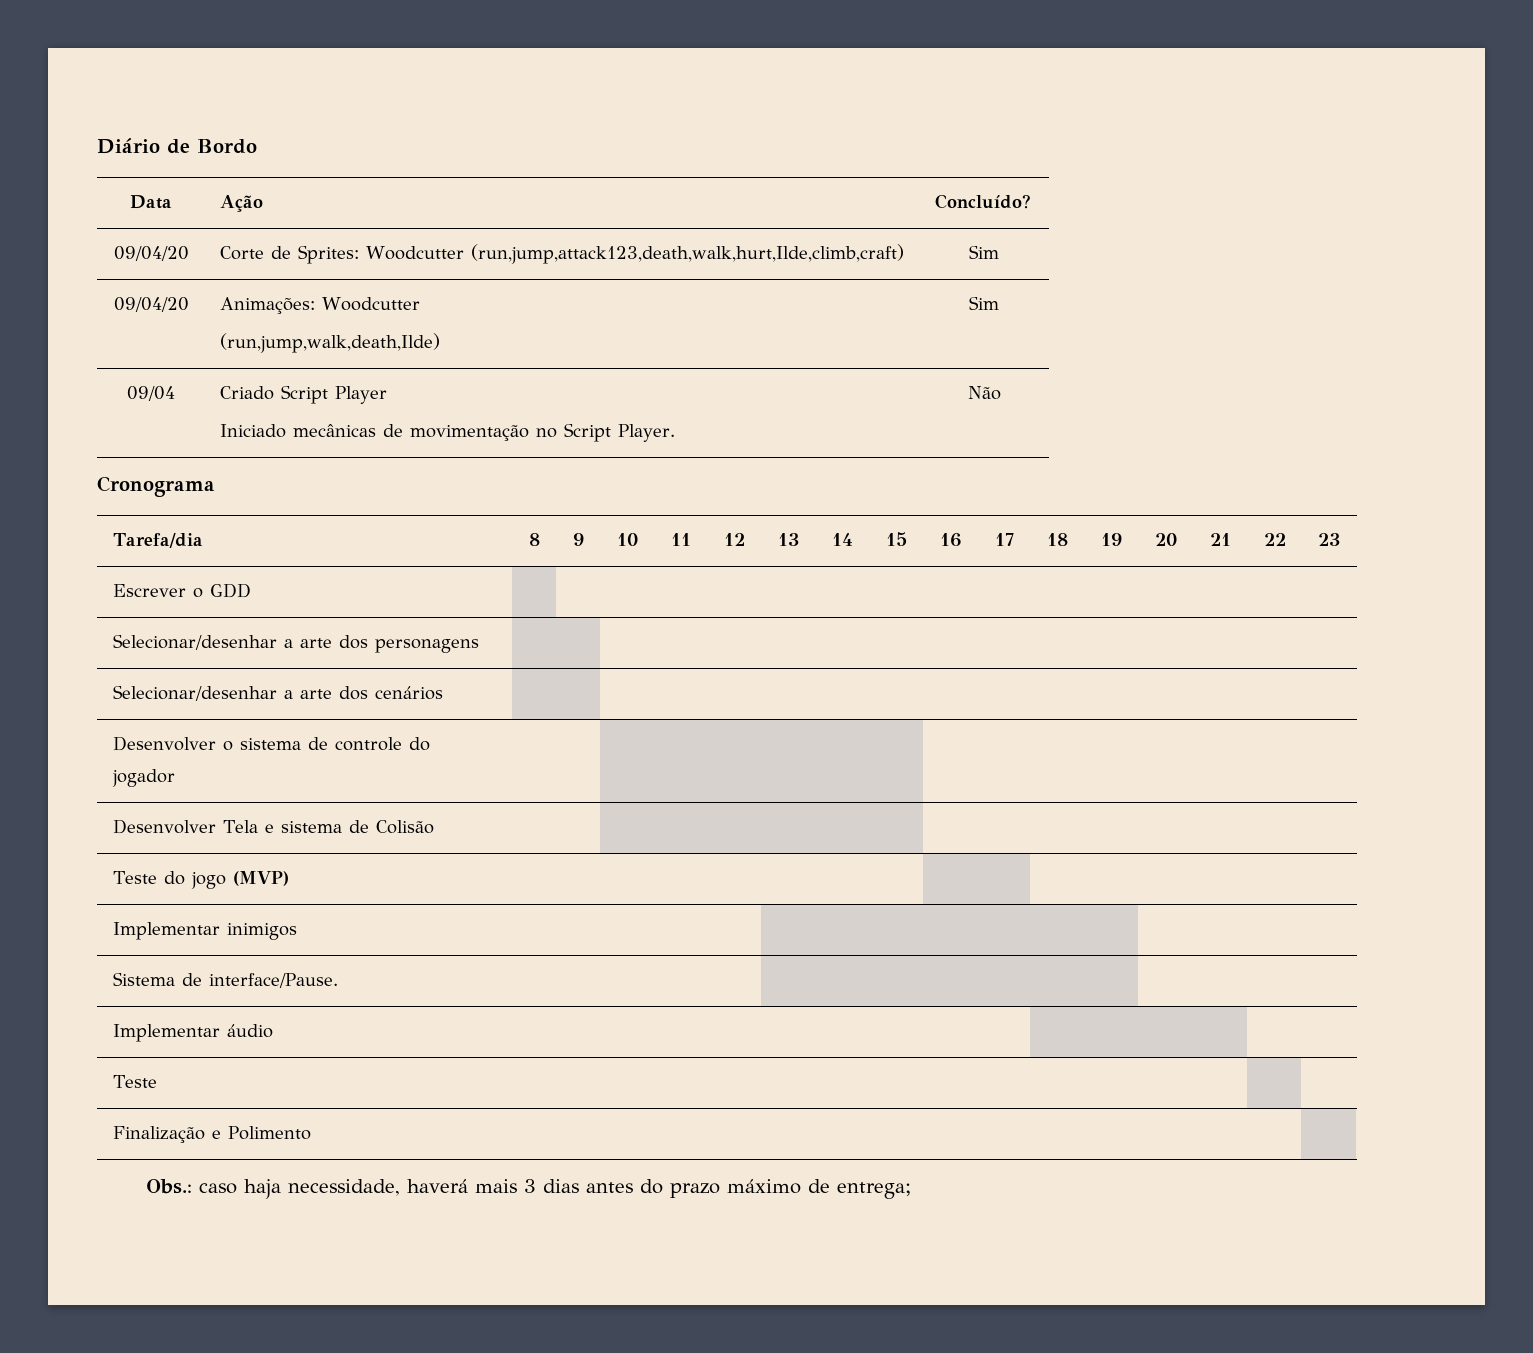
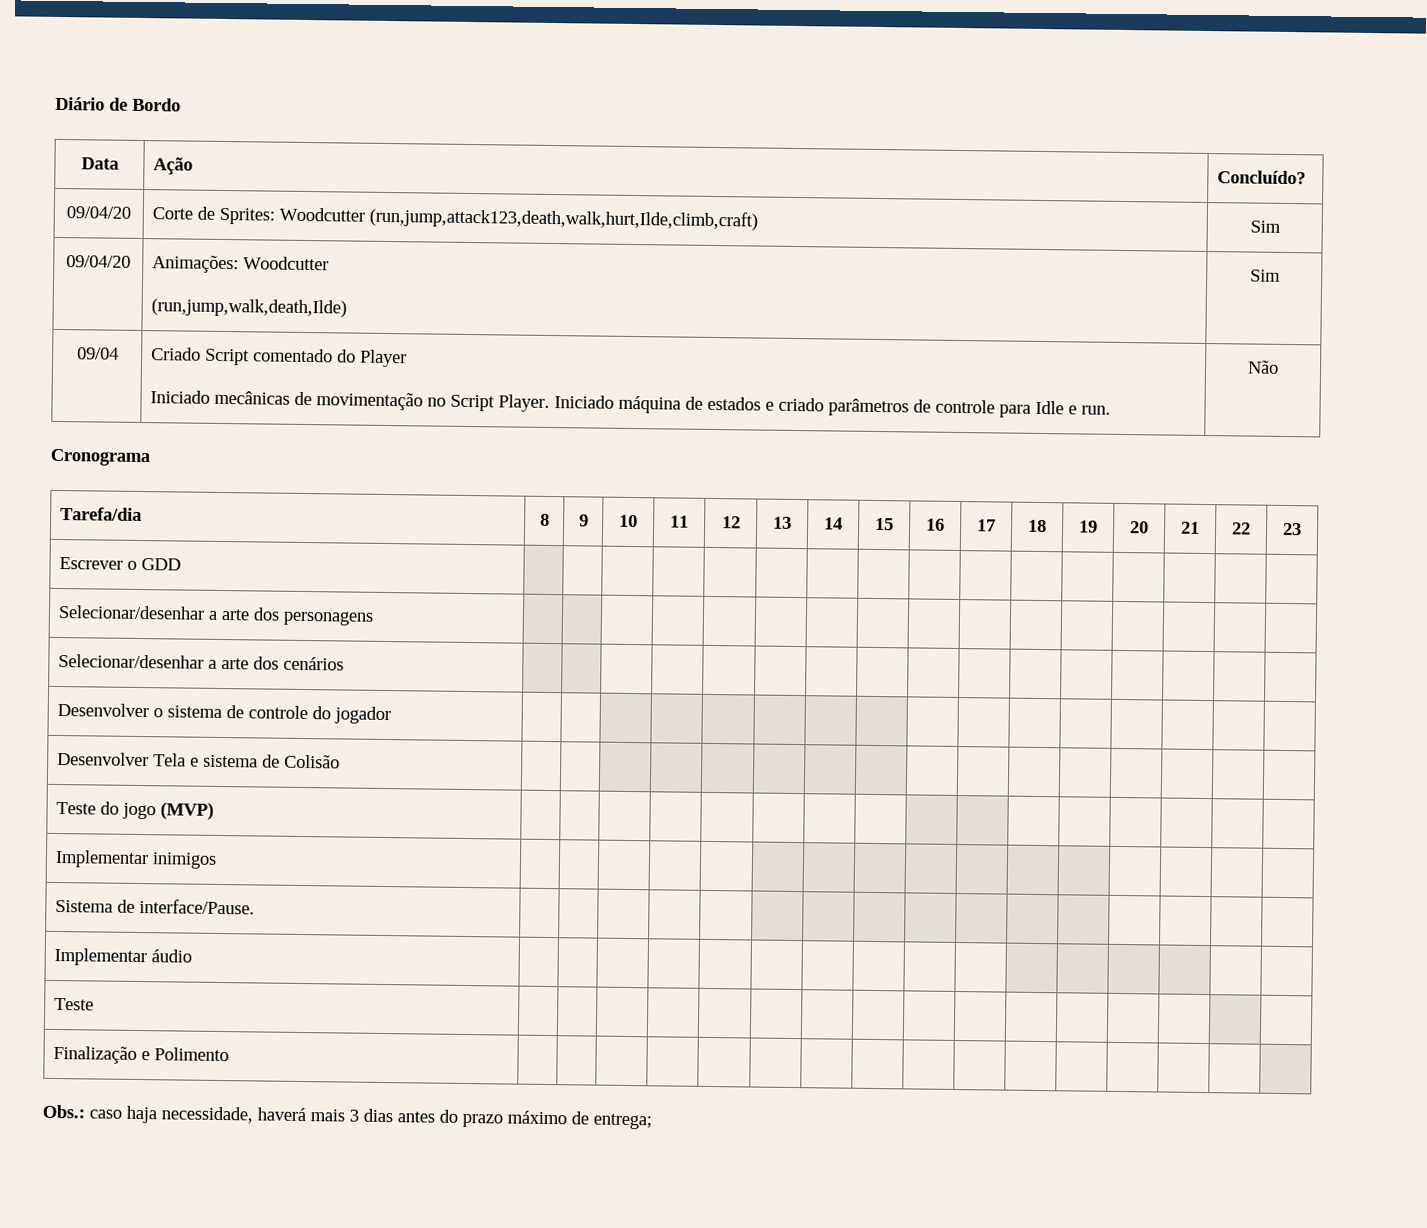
- 09/04 | Criado Script Player
- Iniciado mecânicas de movimentação no Script Player. | Não
+ 09/04 | Criado Script comentado do Player
+ Iniciado mecânicas de movimentação no Script Player. Iniciado máquina de estados e criado parâmetros de controle para Idle e run. | Não

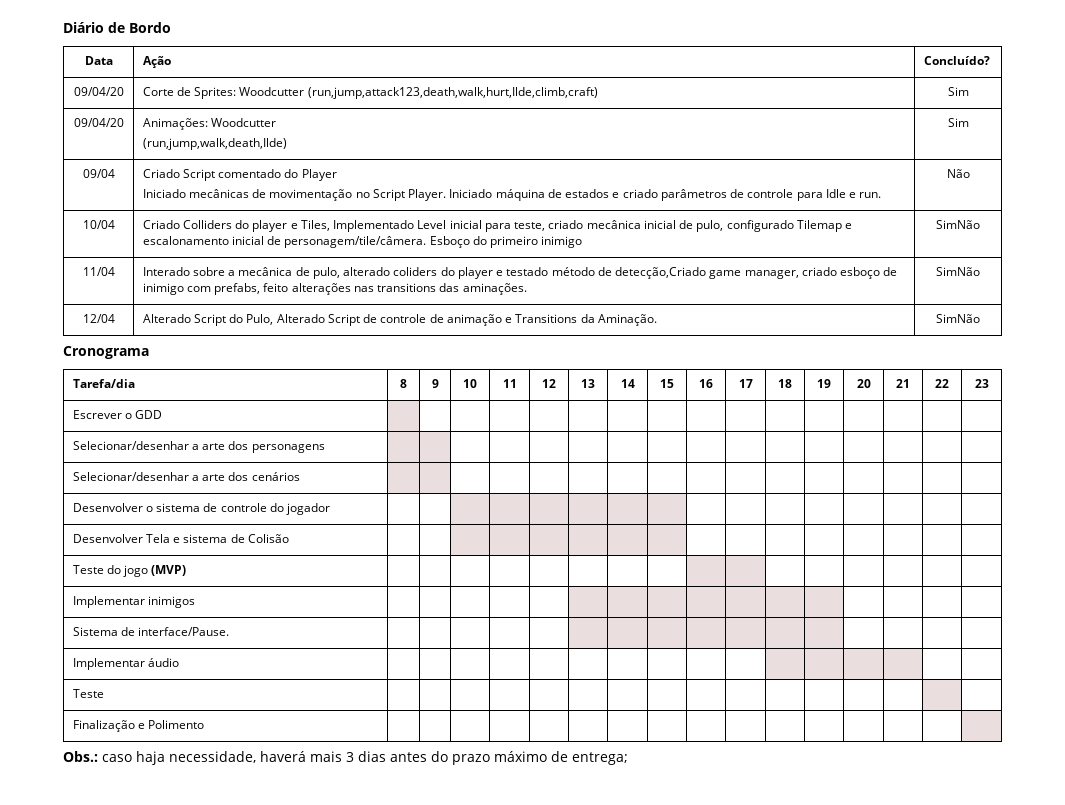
+ 10/04 | Criado Colliders do player e Tiles, Implementado Level inicial para teste, criado mecânica inicial de pulo, configurado Tilemap e escalonamento inicial de personagem/tile/câmera. Esboço do primeiro inimigo | SimNão
+ 11/04 | Interado sobre a mecânica de pulo, alterado coliders do player e testado método de detecção,Criado game manager, criado esboço de inimigo com prefabs, feito alterações nas transitions das aminações. | SimNão
+ 12/04 | Alterado Script do Pulo, Alterado Script de controle de animação e Transitions da Aminação. | SimNão

